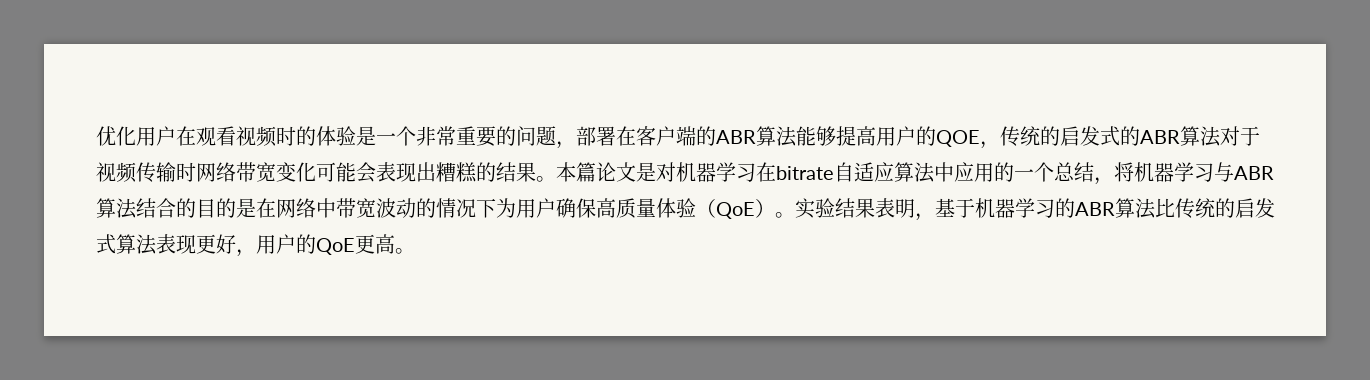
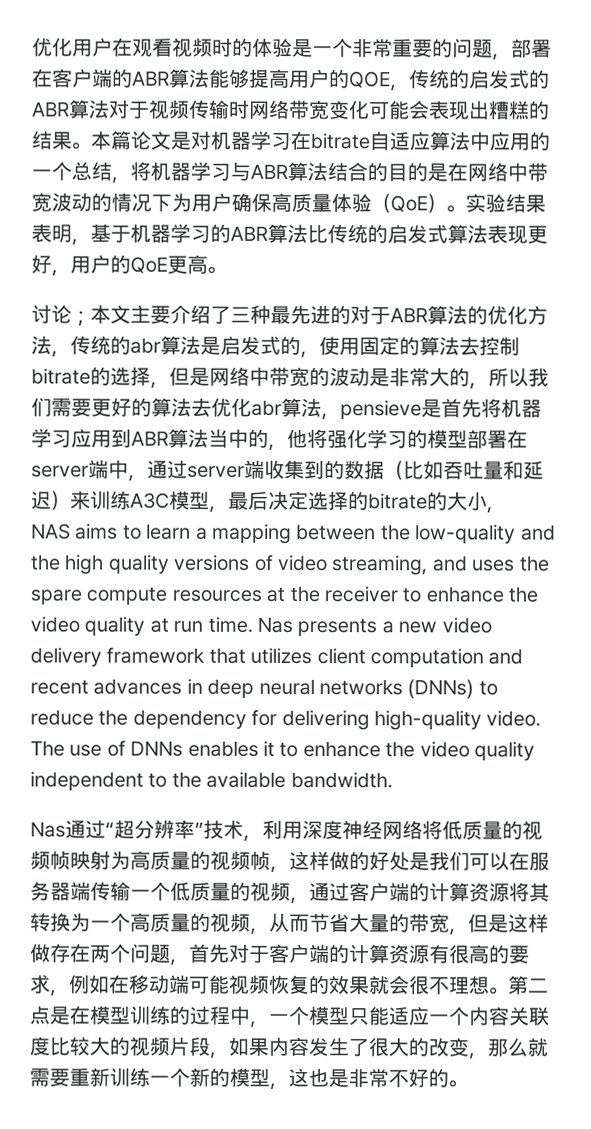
+ 讨论；本文主要介绍了三种最先进的对于ABR算法的优化方法，传统的abr算法是启发式的，使用固定的算法去控制bitrate的选择，但是网络中带宽的波动是非常大的，所以我们需要更好的算法去优化abr算法，pensieve是首先将机器学习应用到ABR算法当中的，他将强化学习的模型部署在server端中，通过server端收集到的数据（比如吞吐量和延迟）来训练A3C模型，最后决定选择的bitrate的大小,
+ NAS aims to learn a mapping between the low-quality and the high quality versions of video streaming, and uses the spare compute resources at the receiver to enhance the video quality at run time. Nas presents a new video delivery framework that utilizes client computation and recent advances in deep neural networks (DNNs) to reduce the dependency for delivering high-quality video. The use of DNNs enables it to enhance the video quality independent to the available bandwidth.
+ Nas通过“超分辨率”技术，利用深度神经网络将低质量的视频帧映射为高质量的视频帧，这样做的好处是我们可以在服务器端传输一个低质量的视频，通过客户端的计算资源将其转换为一个高质量的视频，从而节省大量的带宽，但是这样做存在两个问题，首先对于客户端的计算资源有很高的要求，例如在移动端可能视频恢复的效果就会很不理想。第二点是在模型训练的过程中，一个模型只能适应一个内容关联度比较大的视频片段，如果内容发生了很大的改变，那么就需要重新训练一个新的模型，这也是非常不好的。

